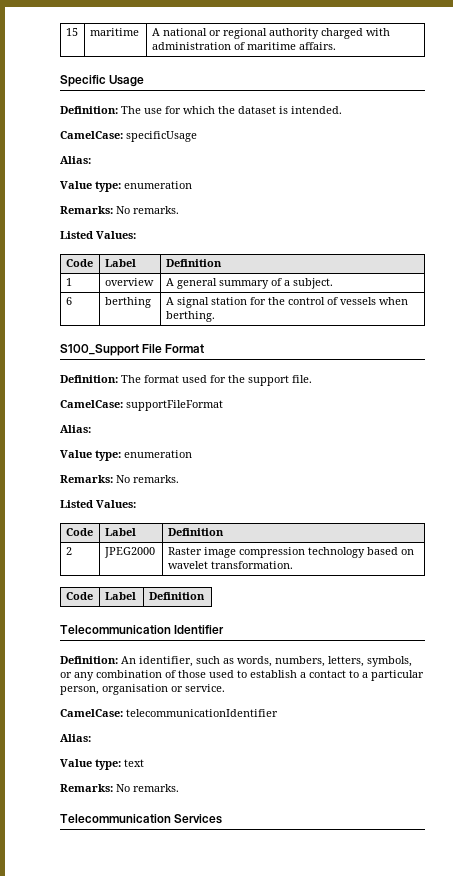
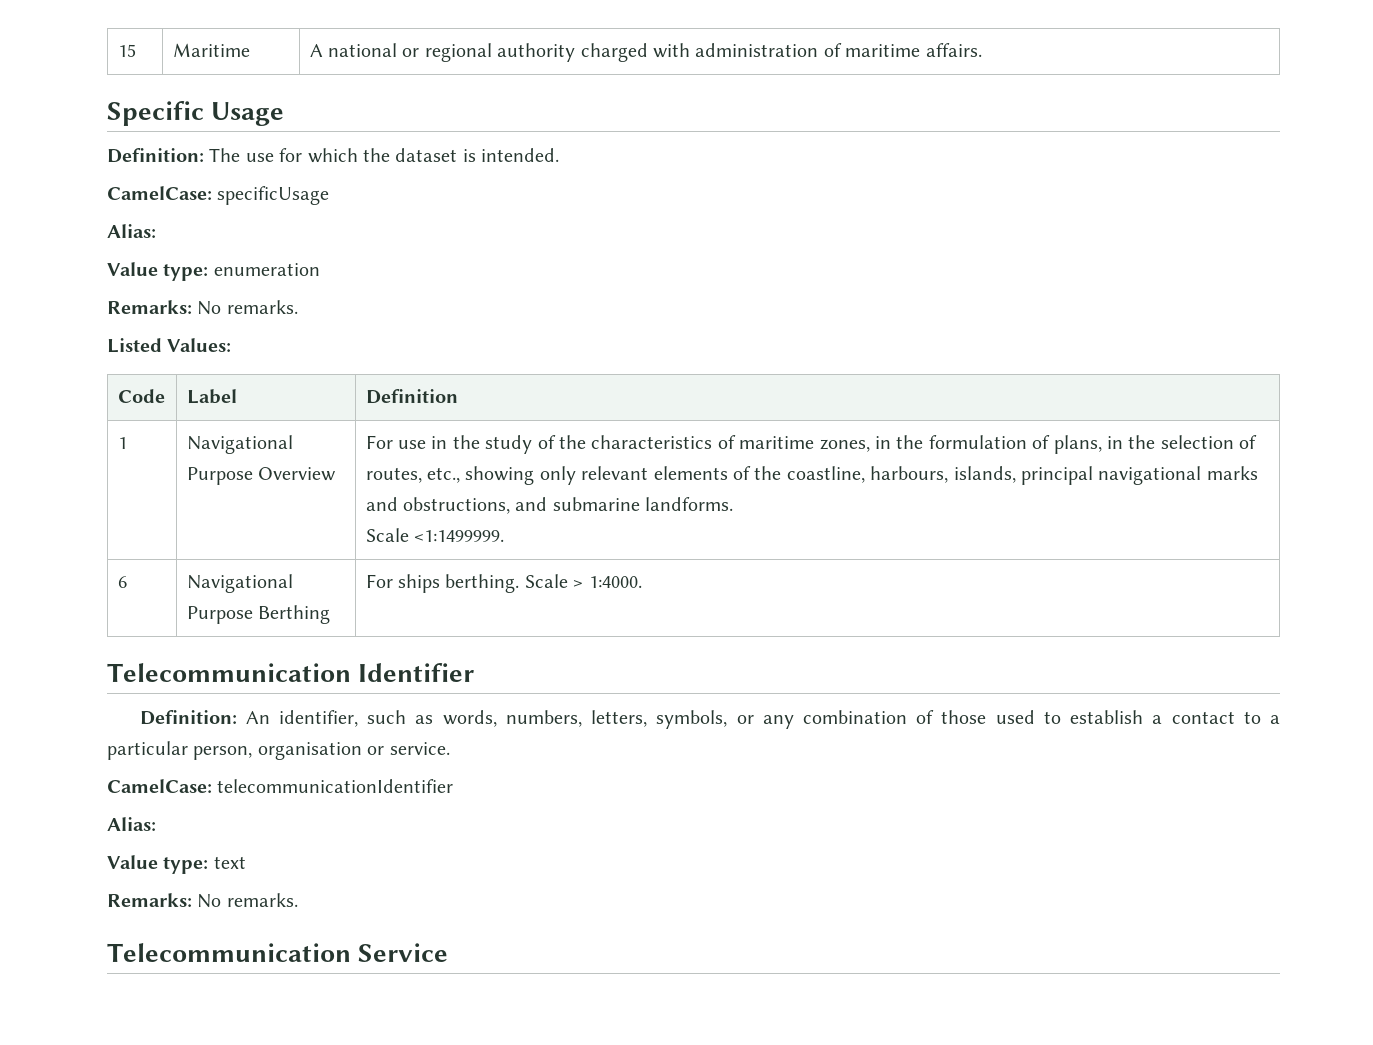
- 15 | maritime | A national or regional authority charged with administration of maritime affairs.
+ 15 | Maritime | A national or regional authority charged with administration of maritime affairs.
- overview | A general summary of a subject.
- 6 | berthing | A signal station for the control of vessels when berthing.
- S100_Support File Format
- Definition: The format used for the support file.
- CamelCase: supportFileFormat
- Alias:
- Value type: enumeration
- Remarks: No remarks.
- Listed Values:
- Code | Label | Definition
- 2 | JPEG2000 | Raster image compression technology based on wavelet transformation.
- Code | Label | Definition
+ Navigational Purpose Overview | For use in the study of the characteristics of maritime zones, in the formulation of plans, in the selection of routes, etc., showing only relevant elements of the coastline, harbours, islands, principal navigational marks and obstructions, and submarine landforms.
+ Scale <1:1499999.
+ 6 | Navigational Purpose Berthing | For ships berthing. Scale > 1:4000.
- Telecommunication Services
+ Telecommunication Service

